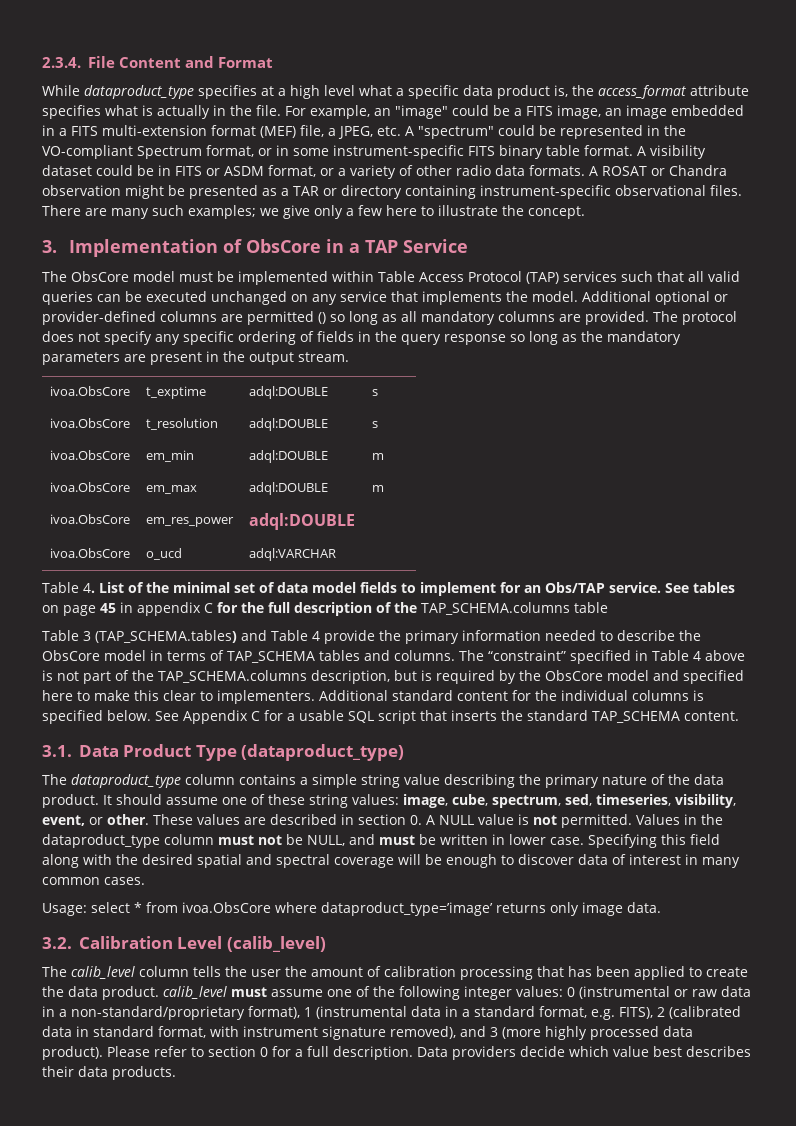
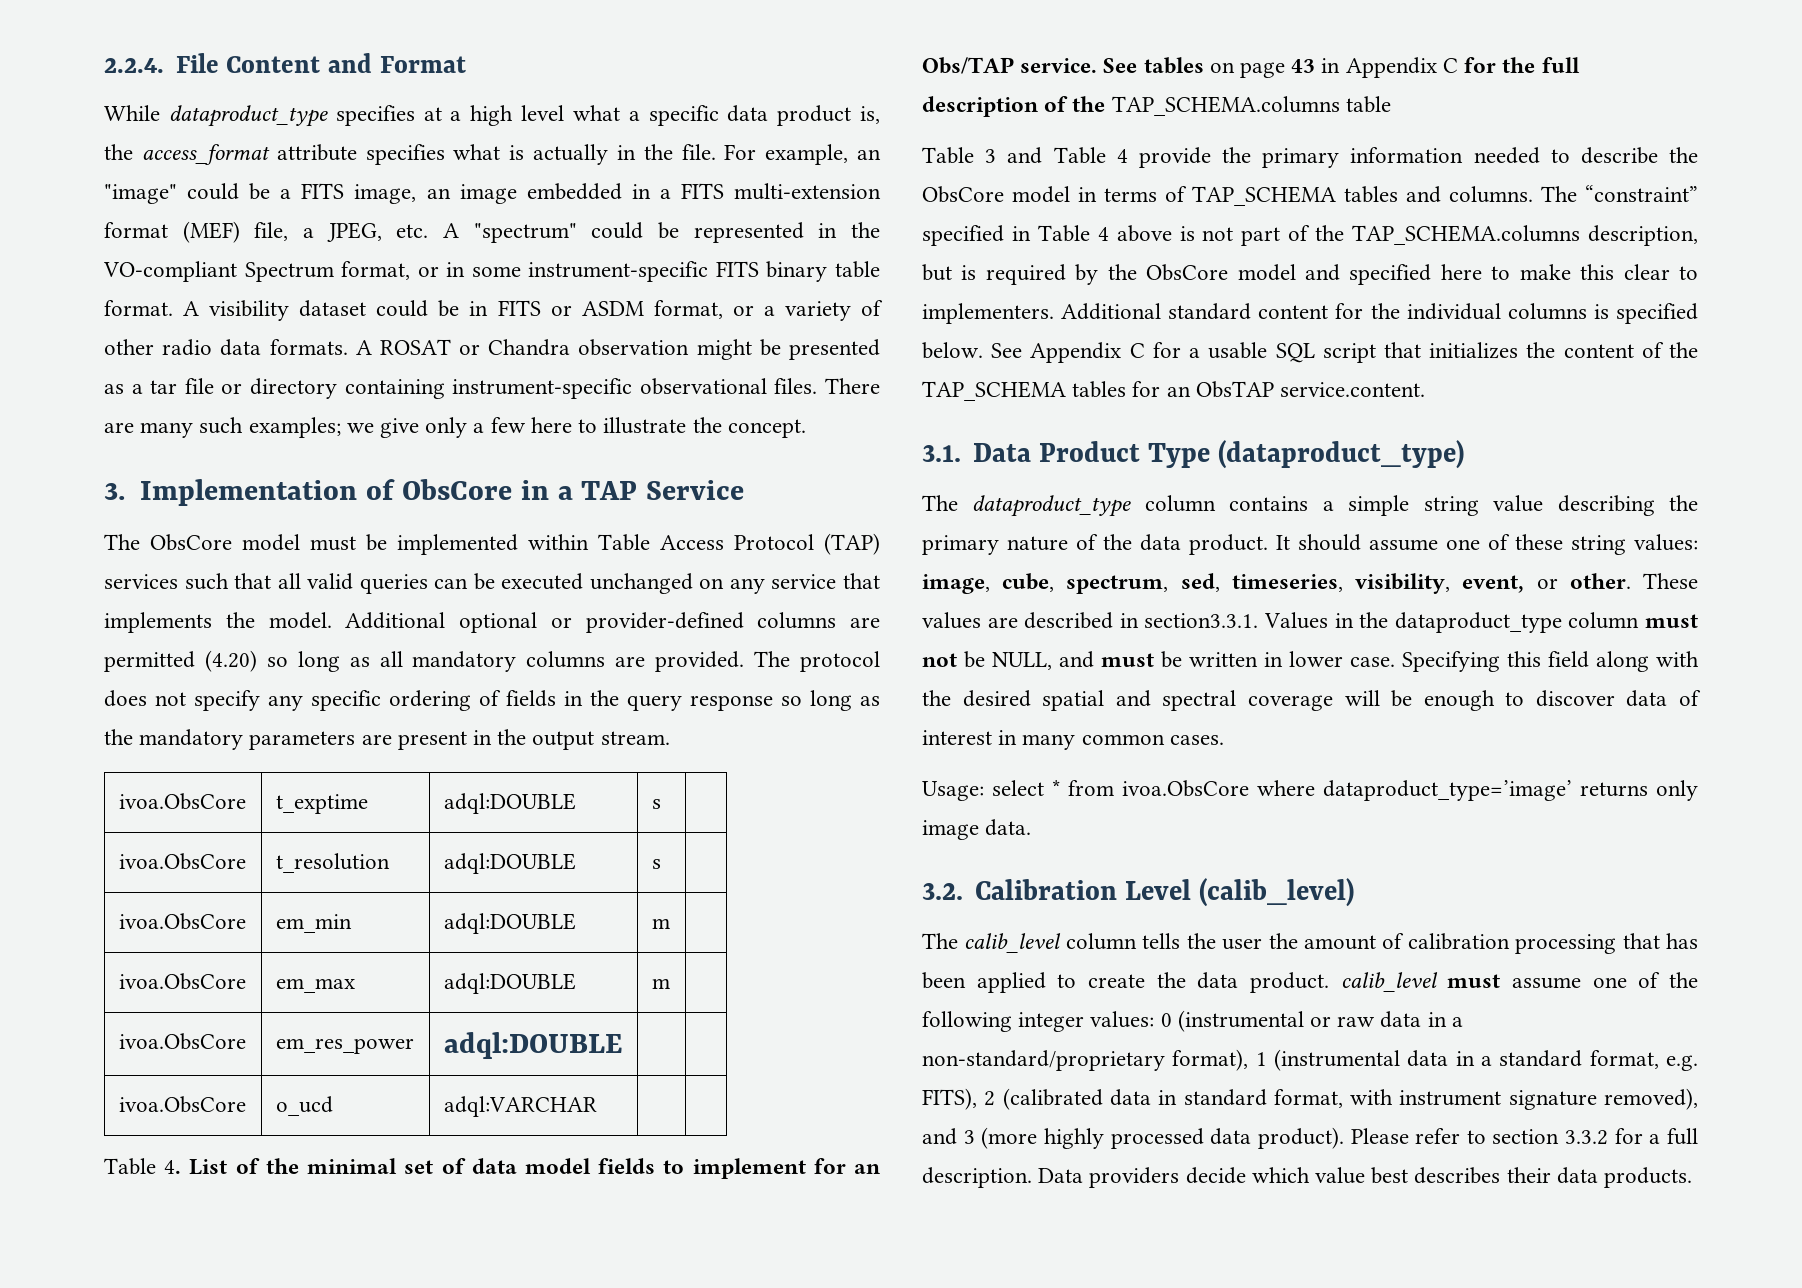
- 2.3.4. File Content and Format
+ 2.2.4. File Content and Format
- A ROSAT or Chandra observation might be presented as a TAR or directory containing instrument-specific observational files.
+ A ROSAT or Chandra observation might be presented as a tar file or directory containing instrument-specific observational files.
- Additional optional or provider-defined columns are permitted () so long as all mandatory columns are provided.
+ Additional optional or provider-defined columns are permitted (4.20) so long as all mandatory columns are provided.
- See tables on page 45 in appendix C for the full description of the TAP_SCHEMA.columns table
+ See tables on page 43 in Appendix C for the full description of the TAP_SCHEMA.columns table
- Table 3 (TAP_SCHEMA.tables) and Table 4 provide the primary information needed to describe the ObsCore model in terms of TAP_SCHEMA tables and columns.
+ Table 3 and Table 4 provide the primary information needed to describe the ObsCore model in terms of TAP_SCHEMA tables and columns.
- See Appendix C for a usable SQL script that inserts the standard TAP_SCHEMA content.
+ See Appendix C for a usable SQL script that initializes the content of the TAP_SCHEMA tables for an ObsTAP service.content.
- These values are described in section 0. A NULL value is not permitted. Values in the dataproduct_type column must not be NULL, and must be written in lower case.
+ These values are described in section3.3.1. Values in the dataproduct_type column must not be NULL, and must be written in lower case.
- Please refer to section 0 for a full description.
+ Please refer to section 3.3.2 for a full description.

